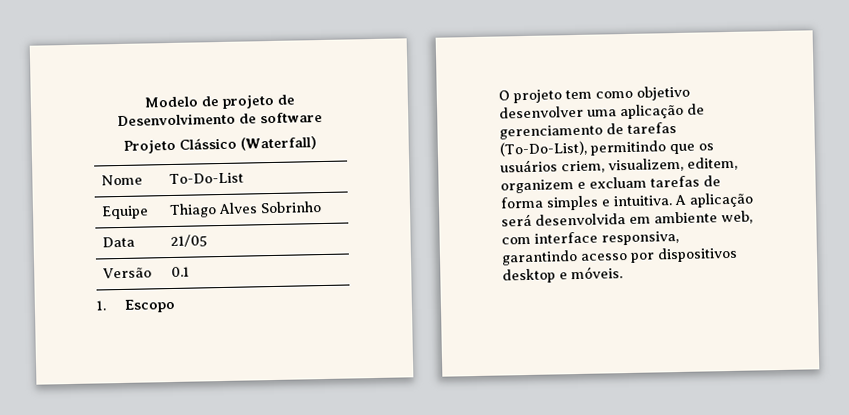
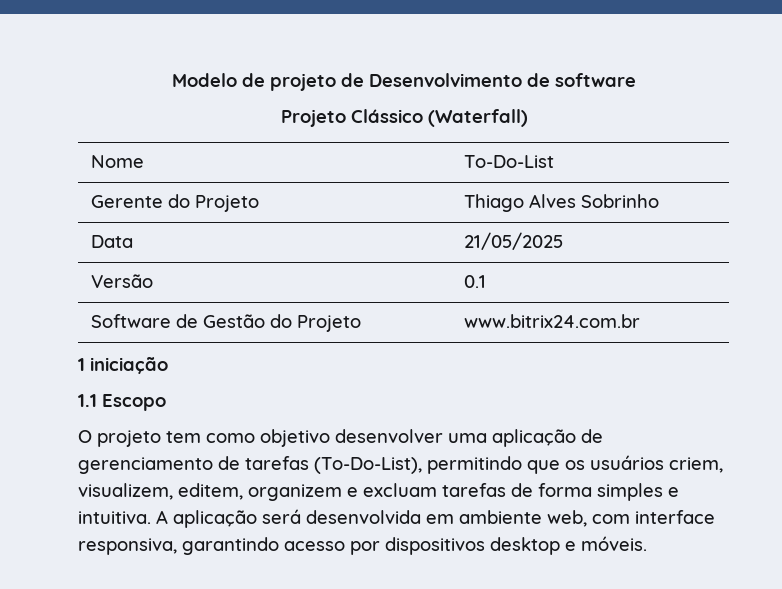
- Equipe | Thiago Alves Sobrinho
+ Gerente do Projeto | Thiago Alves Sobrinho
- Data | 21/05
+ Data | 21/05/2025
- 1. Escopo
+ Software de Gestão do Projeto | www.bitrix24.com.br
+ 1 iniciação
+ 1.1 Escopo

